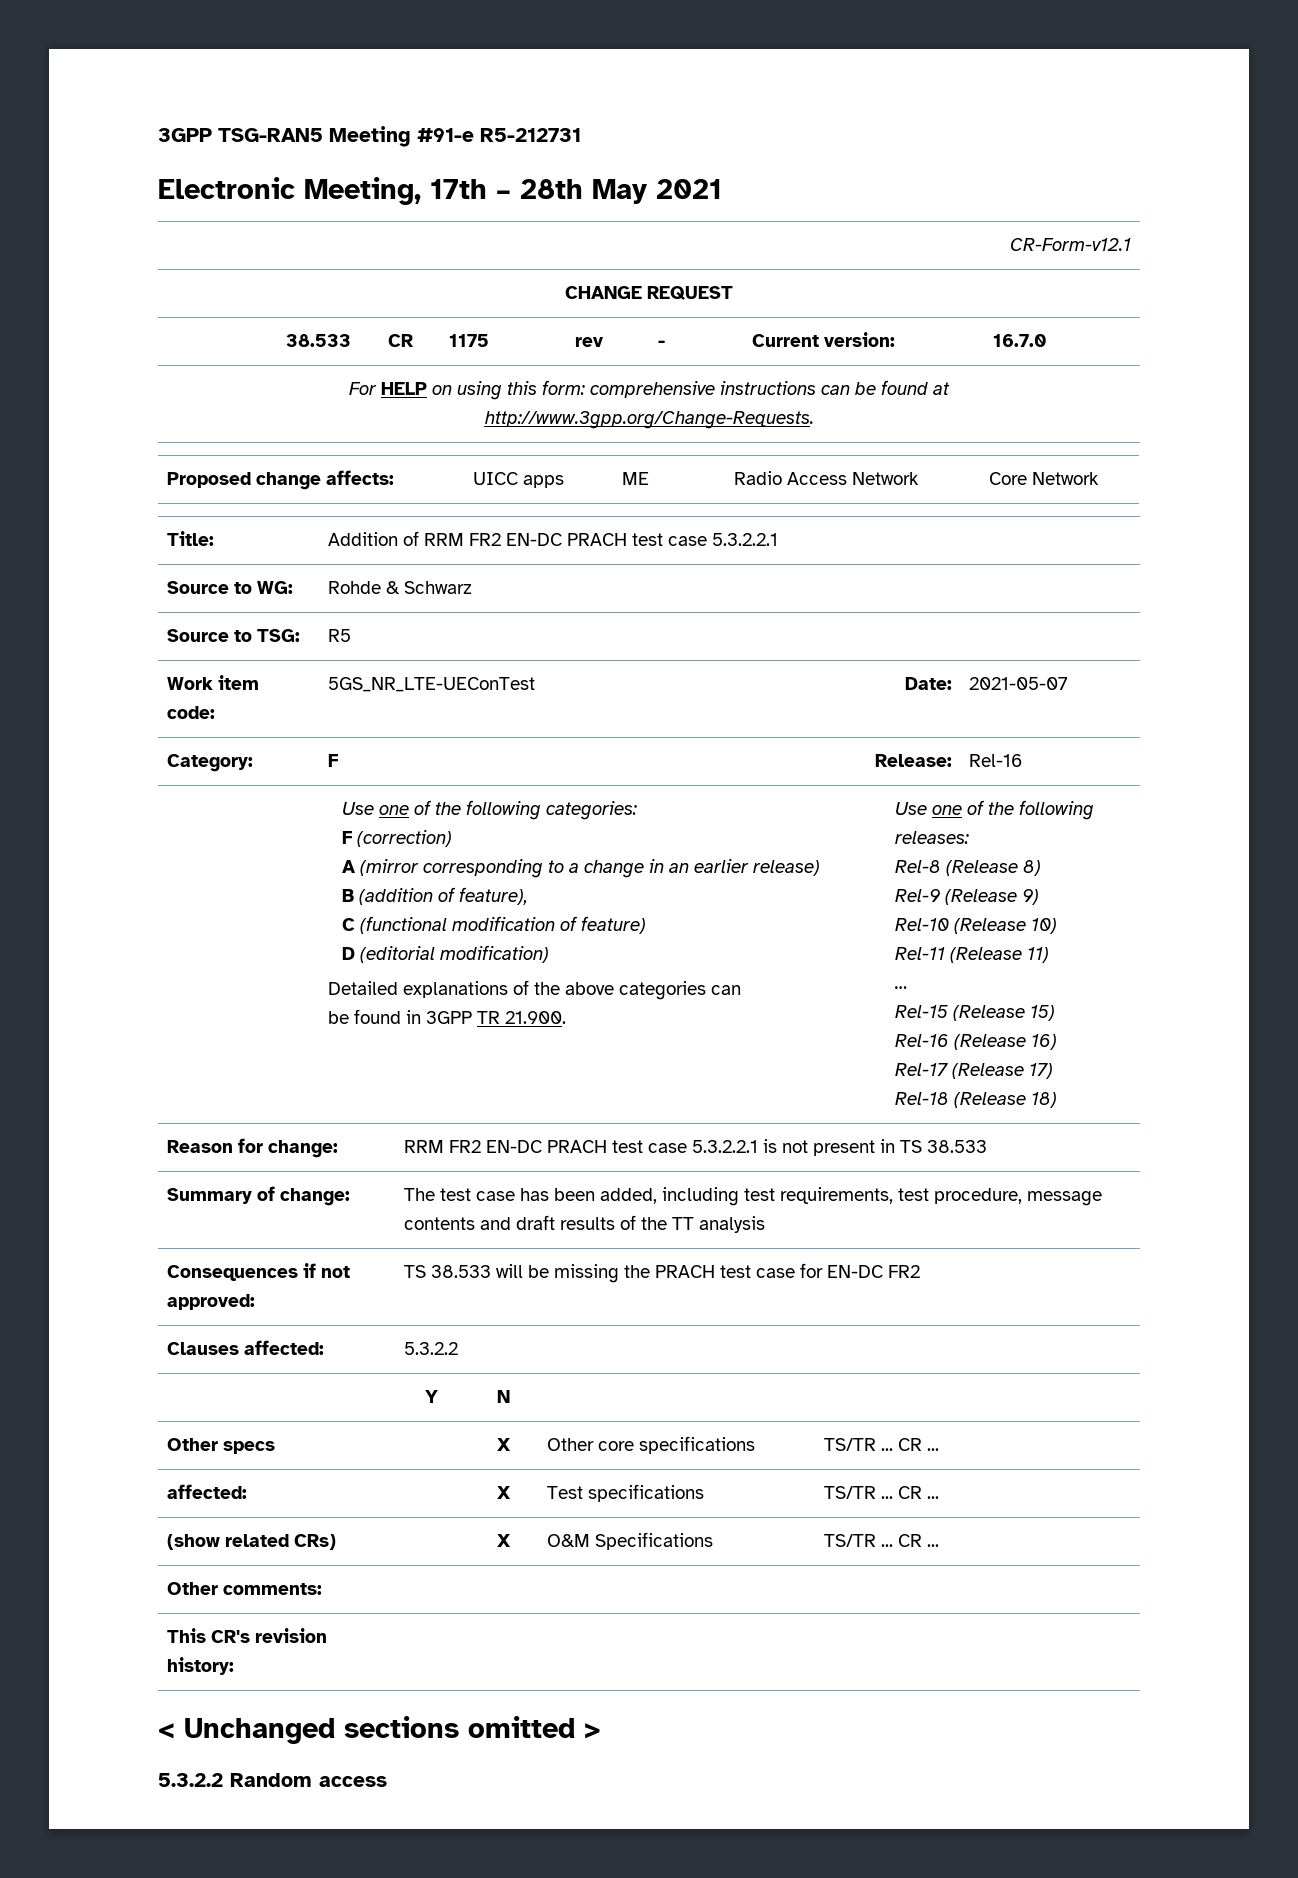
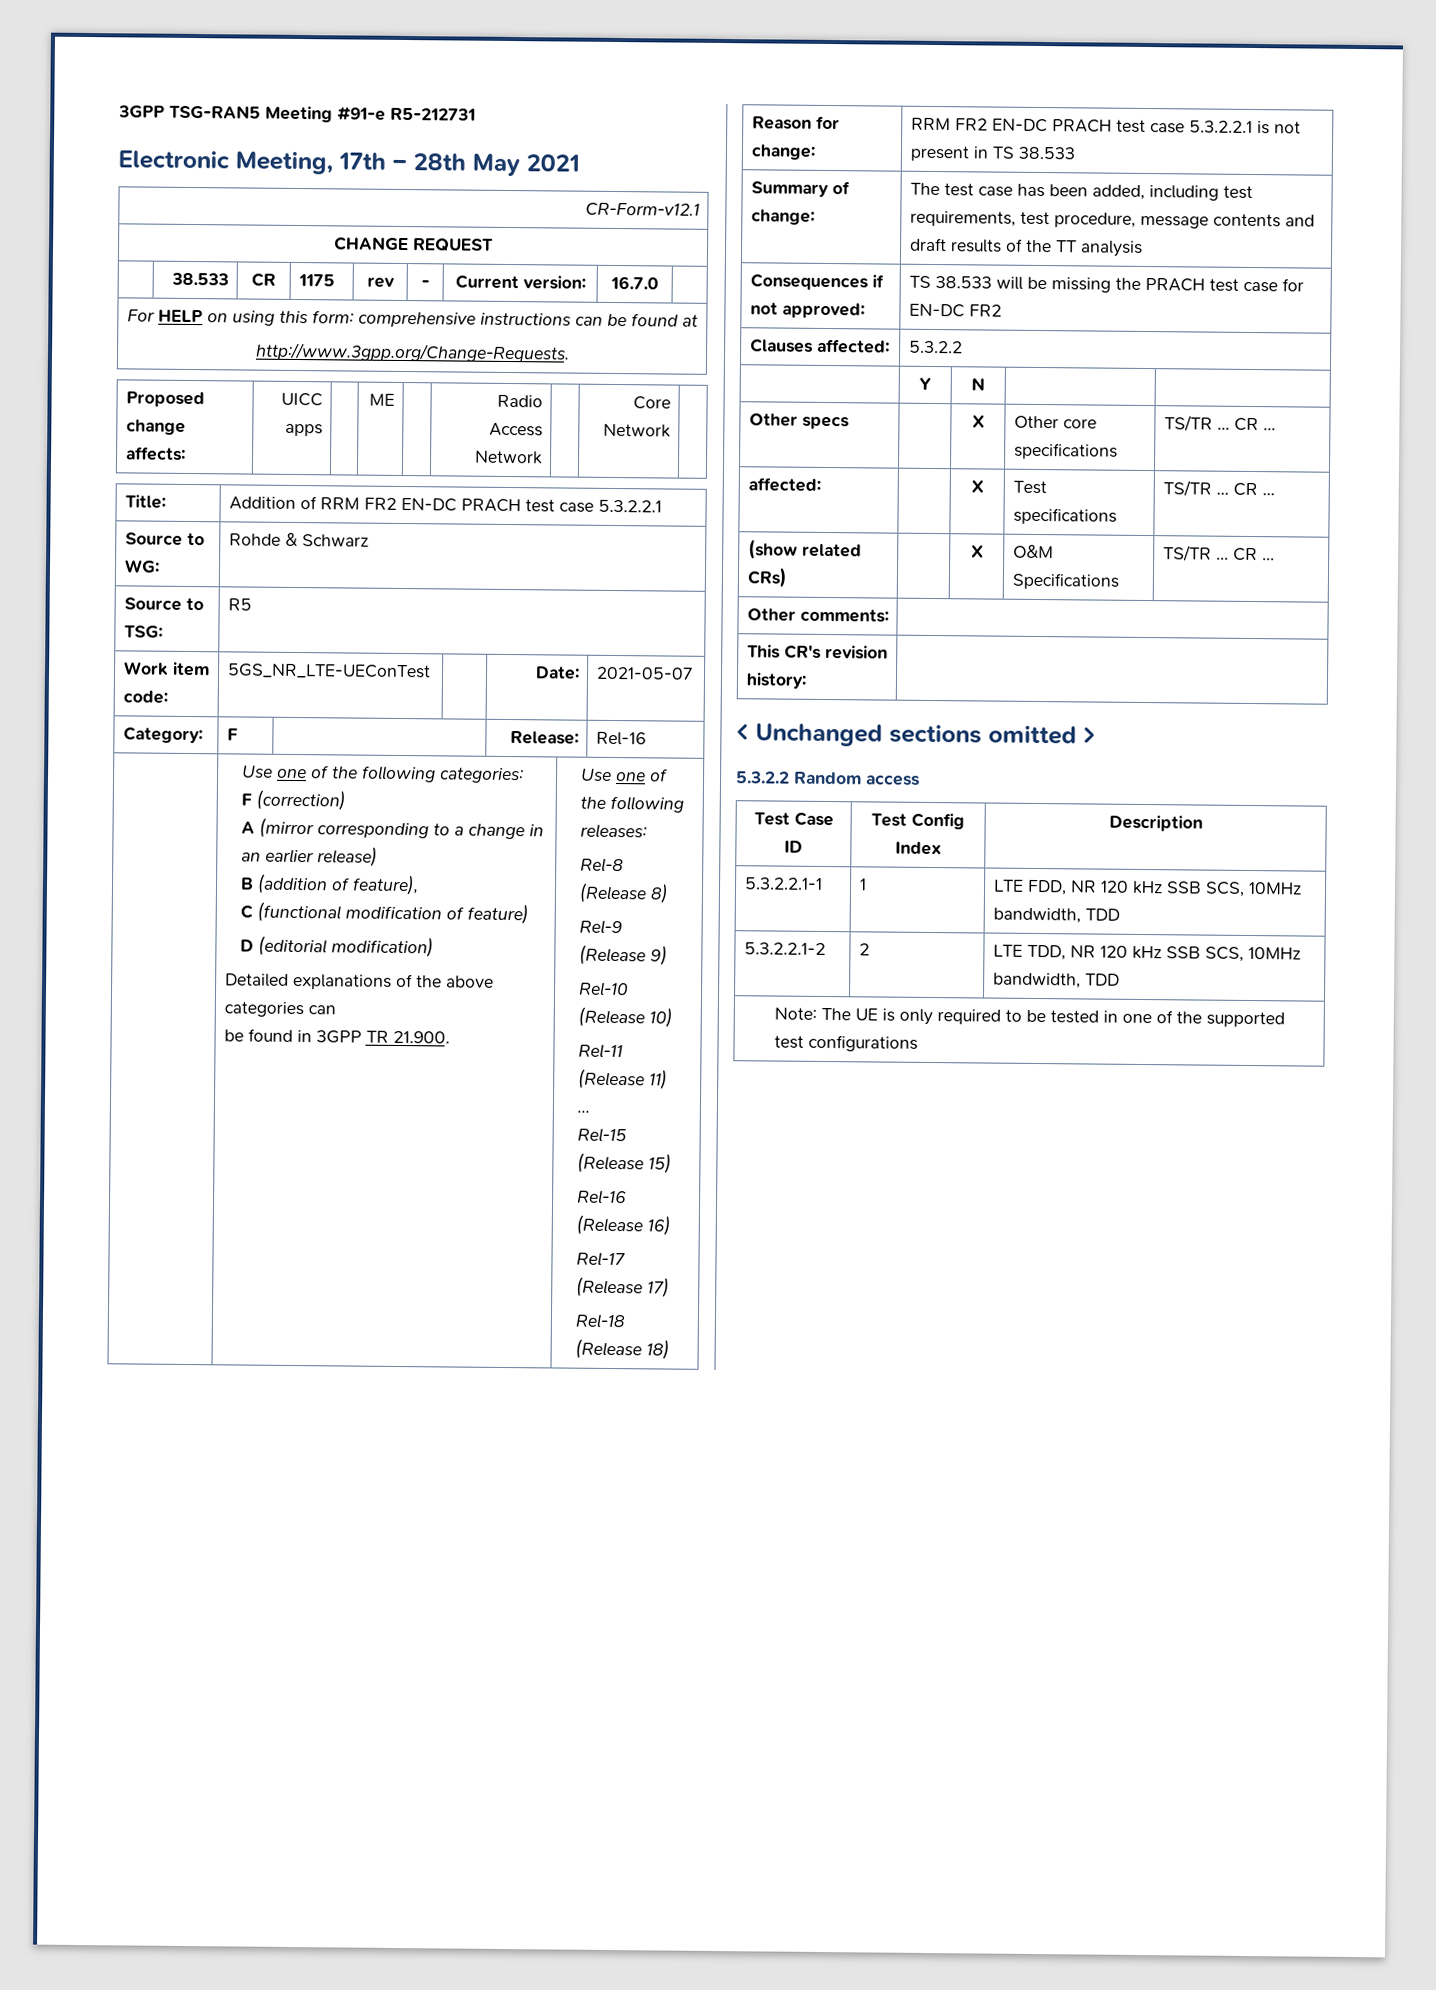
+ Test Case ID | Test Config Index | Description
+ 5.3.2.2.1-1 | 1 | LTE FDD, NR 120 kHz SSB SCS, 10MHz bandwidth, TDD
+ 5.3.2.2.1-2 | 2 | LTE TDD, NR 120 kHz SSB SCS, 10MHz bandwidth, TDD
+ Note: The UE is only required to be tested in one of the supported test configurations

